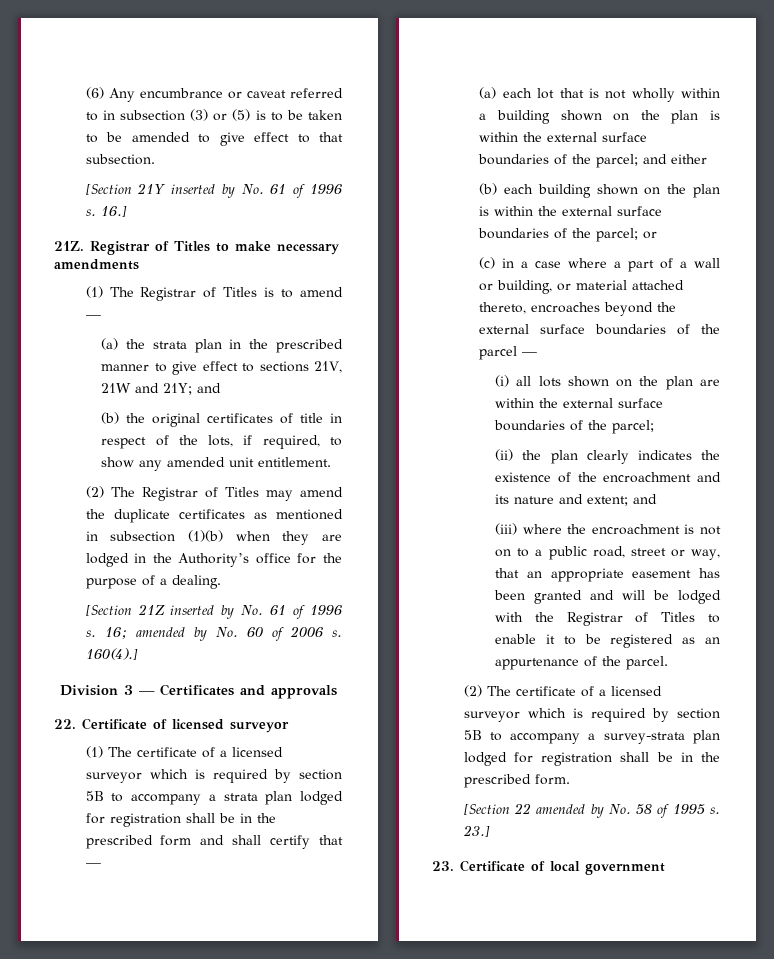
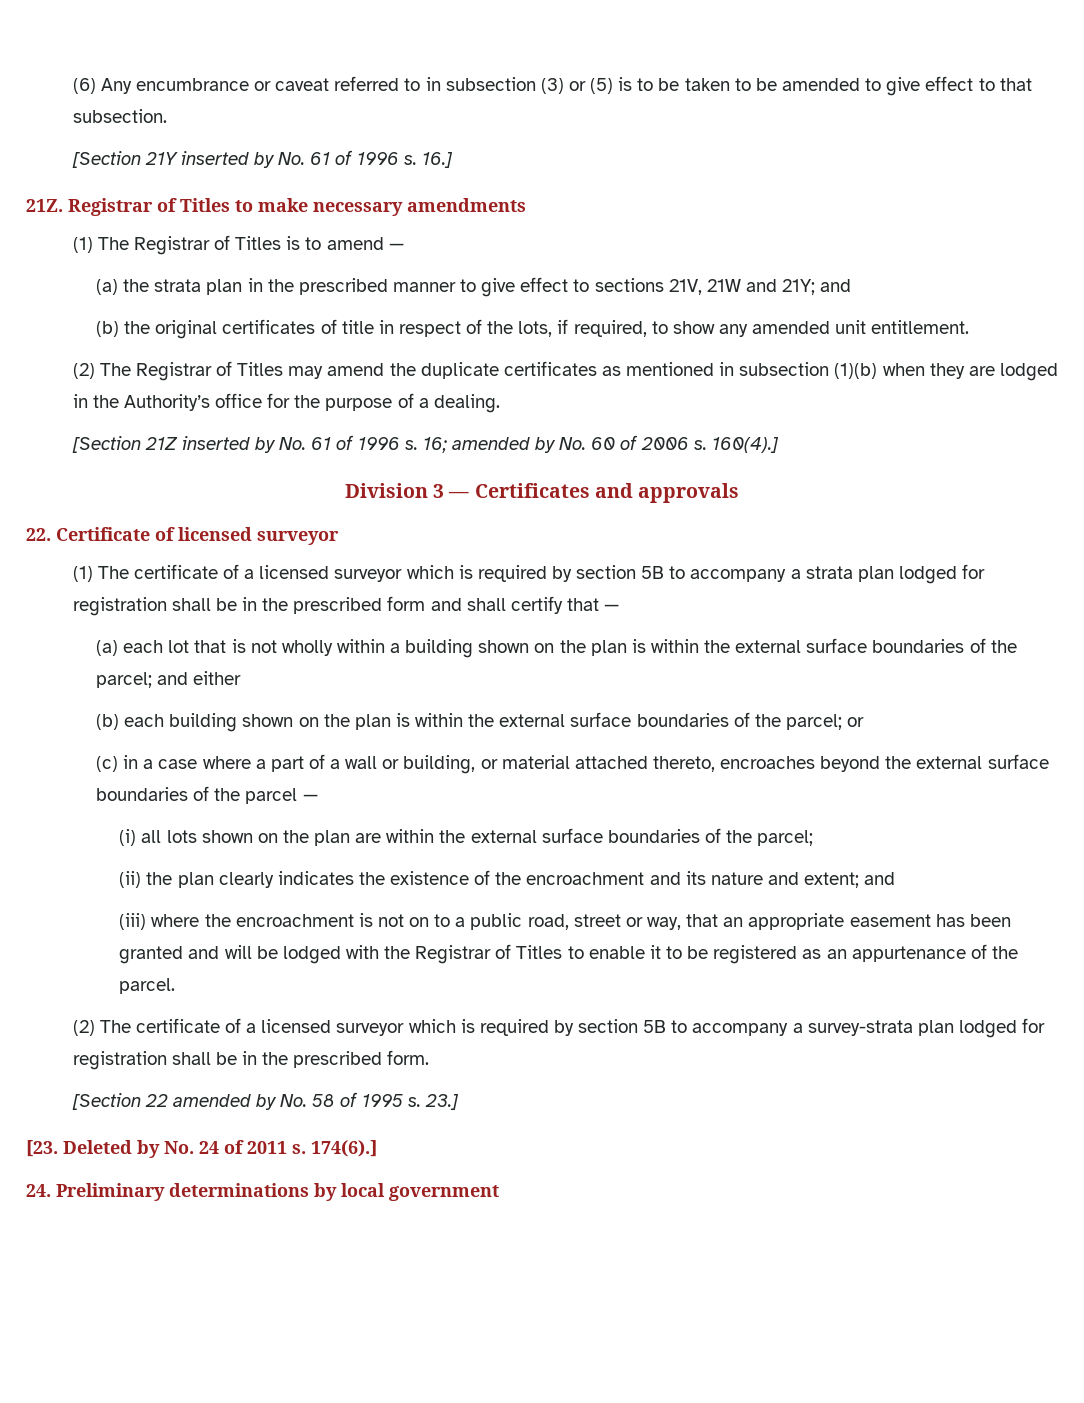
- 23. Certificate of local government
+ [23. Deleted by No. 24 of 2011 s. 174(6).]
+ 24. Preliminary determinations by local government

